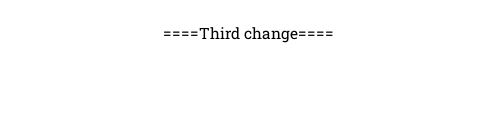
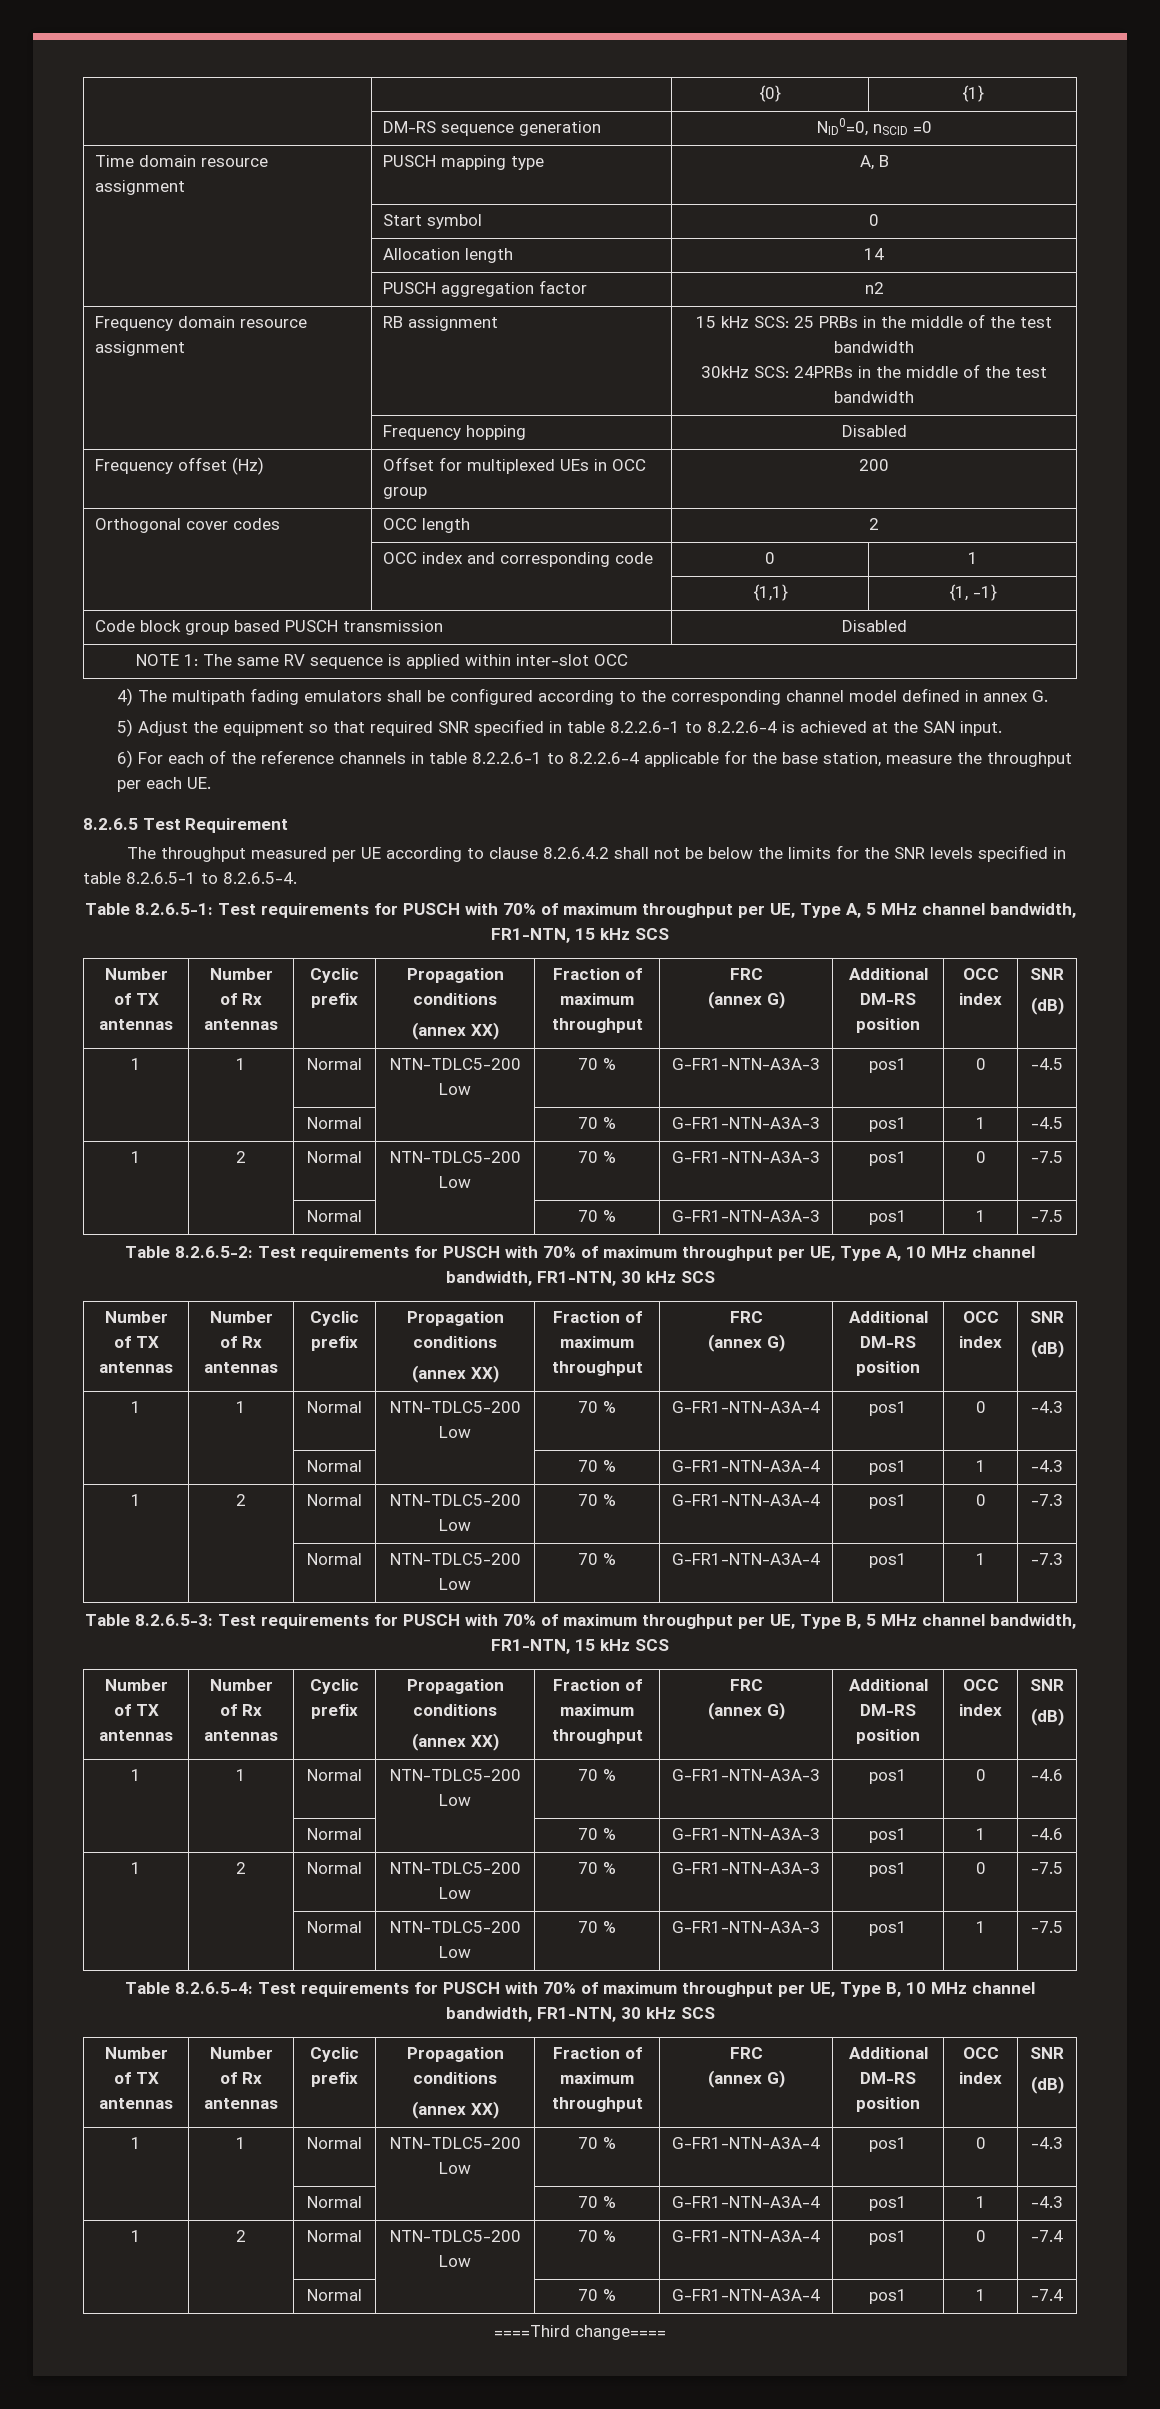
+ | | {0} | {1}
+ | DM-RS sequence generation | NID0=0, nSCID =0
+ Time domain resource assignment | PUSCH mapping type | A, B
+ | Start symbol | 0
+ | Allocation length | 14
+ | PUSCH aggregation factor | n2
+ Frequency domain resource assignment | RB assignment | 15 kHz SCS: 25 PRBs in the middle of the test bandwidth
+ 30kHz SCS: 24PRBs in the middle of the test bandwidth
+ | Frequency hopping | Disabled
+ Frequency offset (Hz) | Offset for multiplexed UEs in OCC group | 200
+ Orthogonal cover codes | OCC length | 2
+ | OCC index and corresponding code | 0 | 1
+ | | {1,1} | {1, -1}
+ Code block group based PUSCH transmission | Disabled
+ NOTE 1: The same RV sequence is applied within inter-slot OCC
+ 4) The multipath fading emulators shall be configured according to the corresponding channel model defined in annex G.
+ 5) Adjust the equipment so that required SNR specified in table 8.2.2.6-1 to 8.2.2.6-4 is achieved at the SAN input.
+ 6) For each of the reference channels in table 8.2.2.6-1 to 8.2.2.6-4 applicable for the base station, measure the throughput per each UE.
+ 8.2.6.5 Test Requirement
+ The throughput measured per UE according to clause 8.2.6.4.2 shall not be below the limits for the SNR levels specified in table 8.2.6.5-1 to 8.2.6.5-4.
+ Table 8.2.6.5-1: Test requirements for PUSCH with 70% of maximum throughput per UE, Type A, 5 MHz channel bandwidth, FR1-NTN, 15 kHz SCS
+ Number of TX antennas | Number of Rx antennas | Cyclic prefix | Propagation conditions
+ (annex XX) | Fraction of maximum throughput | FRC
+ (annex G) | Additional DM-RS position | OCC index | SNR
+ (dB)
+ 1 | 1 | Normal | NTN-TDLC5-200 Low | 70 % | G-FR1-NTN-A3A-3 | pos1 | 0 | -4.5
+ | | Normal | | 70 % | G-FR1-NTN-A3A-3 | pos1 | 1 | -4.5
+ 1 | 2 | Normal | NTN-TDLC5-200 Low | 70 % | G-FR1-NTN-A3A-3 | pos1 | 0 | -7.5
+ | | Normal | | 70 % | G-FR1-NTN-A3A-3 | pos1 | 1 | -7.5
+ Table 8.2.6.5-2: Test requirements for PUSCH with 70% of maximum throughput per UE, Type A, 10 MHz channel bandwidth, FR1-NTN, 30 kHz SCS
+ Number of TX antennas | Number of Rx antennas | Cyclic prefix | Propagation conditions
+ (annex XX) | Fraction of maximum throughput | FRC
+ (annex G) | Additional DM-RS position | OCC index | SNR
+ (dB)
+ 1 | 1 | Normal | NTN-TDLC5-200 Low | 70 % | G-FR1-NTN-A3A-4 | pos1 | 0 | -4.3
+ | | Normal | | 70 % | G-FR1-NTN-A3A-4 | pos1 | 1 | -4.3
+ 1 | 2 | Normal | NTN-TDLC5-200 Low | 70 % | G-FR1-NTN-A3A-4 | pos1 | 0 | -7.3
+ | | Normal | NTN-TDLC5-200 Low | 70 % | G-FR1-NTN-A3A-4 | pos1 | 1 | -7.3
+ Table 8.2.6.5-3: Test requirements for PUSCH with 70% of maximum throughput per UE, Type B, 5 MHz channel bandwidth, FR1-NTN, 15 kHz SCS
+ Number of TX antennas | Number of Rx antennas | Cyclic prefix | Propagation conditions
+ (annex XX) | Fraction of maximum throughput | FRC
+ (annex G) | Additional DM-RS position | OCC index | SNR
+ (dB)
+ 1 | 1 | Normal | NTN-TDLC5-200 Low | 70 % | G-FR1-NTN-A3A-3 | pos1 | 0 | -4.6
+ | | Normal | | 70 % | G-FR1-NTN-A3A-3 | pos1 | 1 | -4.6
+ 1 | 2 | Normal | NTN-TDLC5-200 Low | 70 % | G-FR1-NTN-A3A-3 | pos1 | 0 | -7.5
+ | | Normal | NTN-TDLC5-200 Low | 70 % | G-FR1-NTN-A3A-3 | pos1 | 1 | -7.5
+ Table 8.2.6.5-4: Test requirements for PUSCH with 70% of maximum throughput per UE, Type B, 10 MHz channel bandwidth, FR1-NTN, 30 kHz SCS
+ Number of TX antennas | Number of Rx antennas | Cyclic prefix | Propagation conditions
+ (annex XX) | Fraction of maximum throughput | FRC
+ (annex G) | Additional DM-RS position | OCC index | SNR
+ (dB)
+ 1 | 1 | Normal | NTN-TDLC5-200 Low | 70 % | G-FR1-NTN-A3A-4 | pos1 | 0 | -4.3
+ | | Normal | | 70 % | G-FR1-NTN-A3A-4 | pos1 | 1 | -4.3
+ 1 | 2 | Normal | NTN-TDLC5-200 Low | 70 % | G-FR1-NTN-A3A-4 | pos1 | 0 | -7.4
+ | | Normal | | 70 % | G-FR1-NTN-A3A-4 | pos1 | 1 | -7.4

